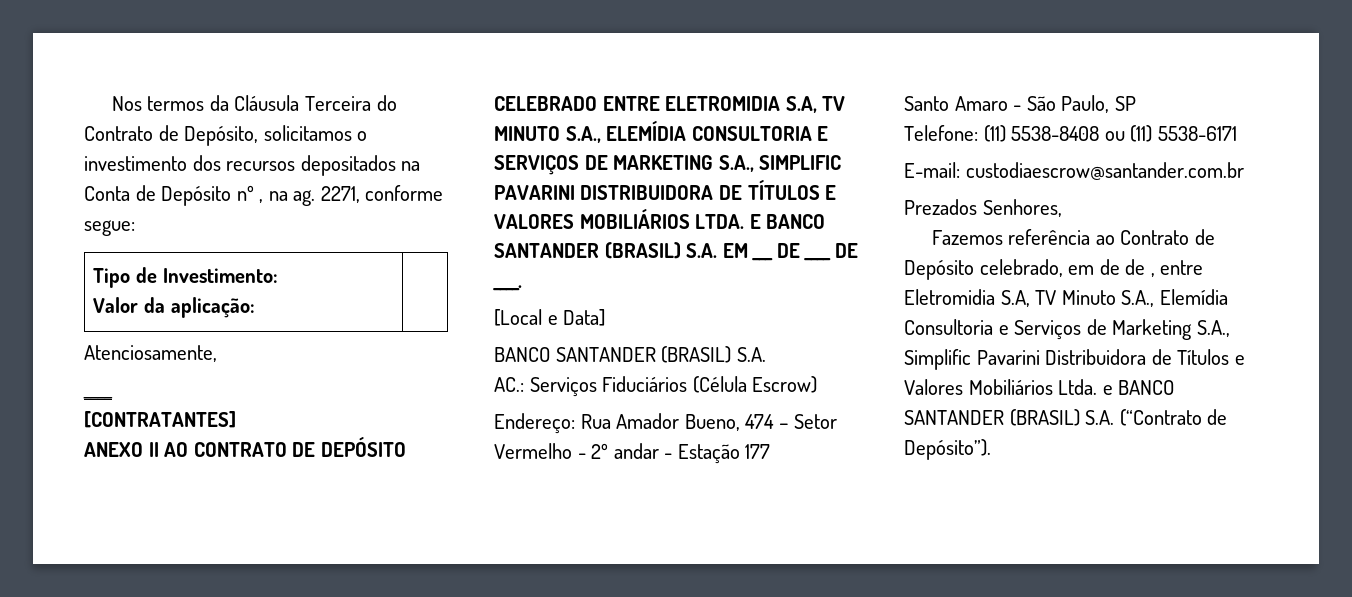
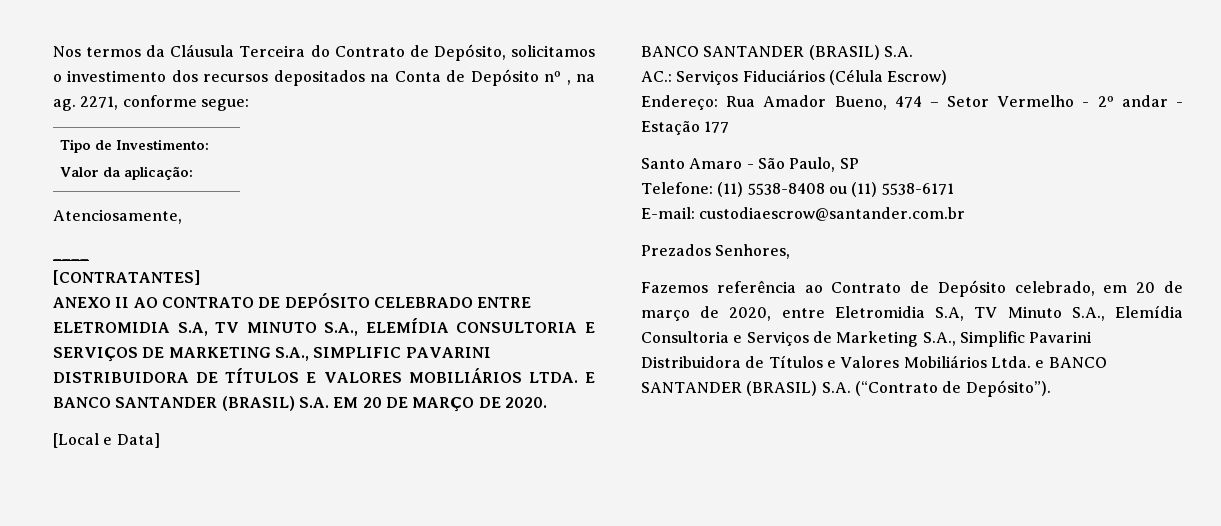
- E BANCO SANTANDER (BRASIL) S.A. EM ___ DE ____ DE ____.
+ E BANCO SANTANDER (BRASIL) S.A. EM 20 DE MARÇO DE 2020.
- Fazemos referência ao Contrato de Depósito celebrado, em de de , entre Eletromidia S.A, TV Minuto S.A., Elemídia Consultoria e Serviços de Marketing S.A., Simplific Pavarini Distribuidora de Títulos e Valores Mobiliários Ltda. e BANCO SANTANDER (BRASIL) S.A. (“Contrato de Depósito”).
+ Fazemos referência ao Contrato de Depósito celebrado, em 20 de março de 2020, entre Eletromidia S.A, TV Minuto S.A., Elemídia Consultoria e Serviços de Marketing S.A., Simplific Pavarini Distribuidora de Títulos e Valores Mobiliários Ltda. e BANCO SANTANDER (BRASIL) S.A. (“Contrato de Depósito”).

